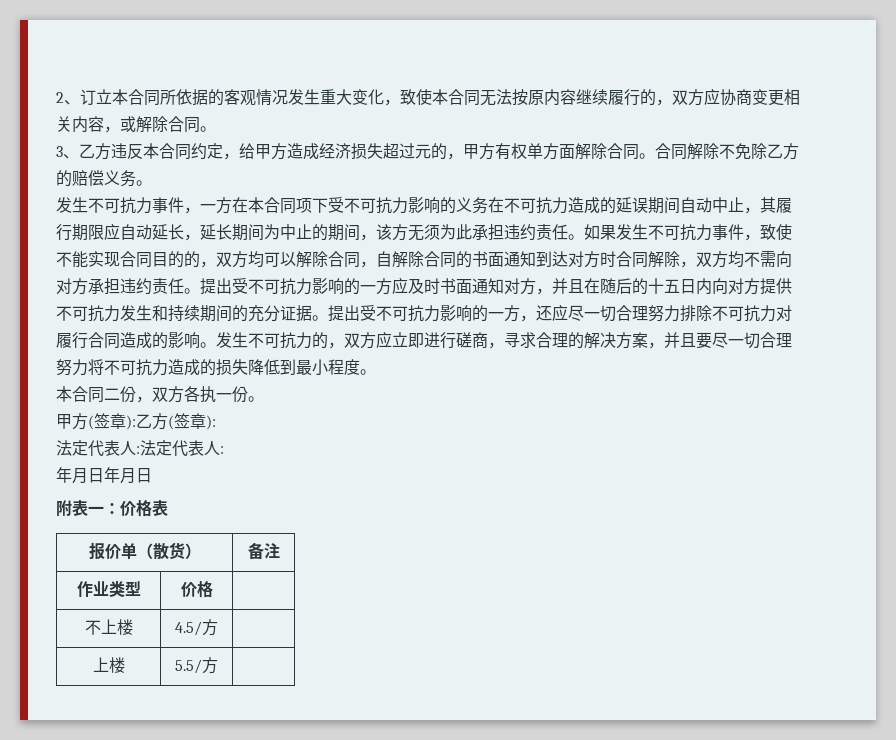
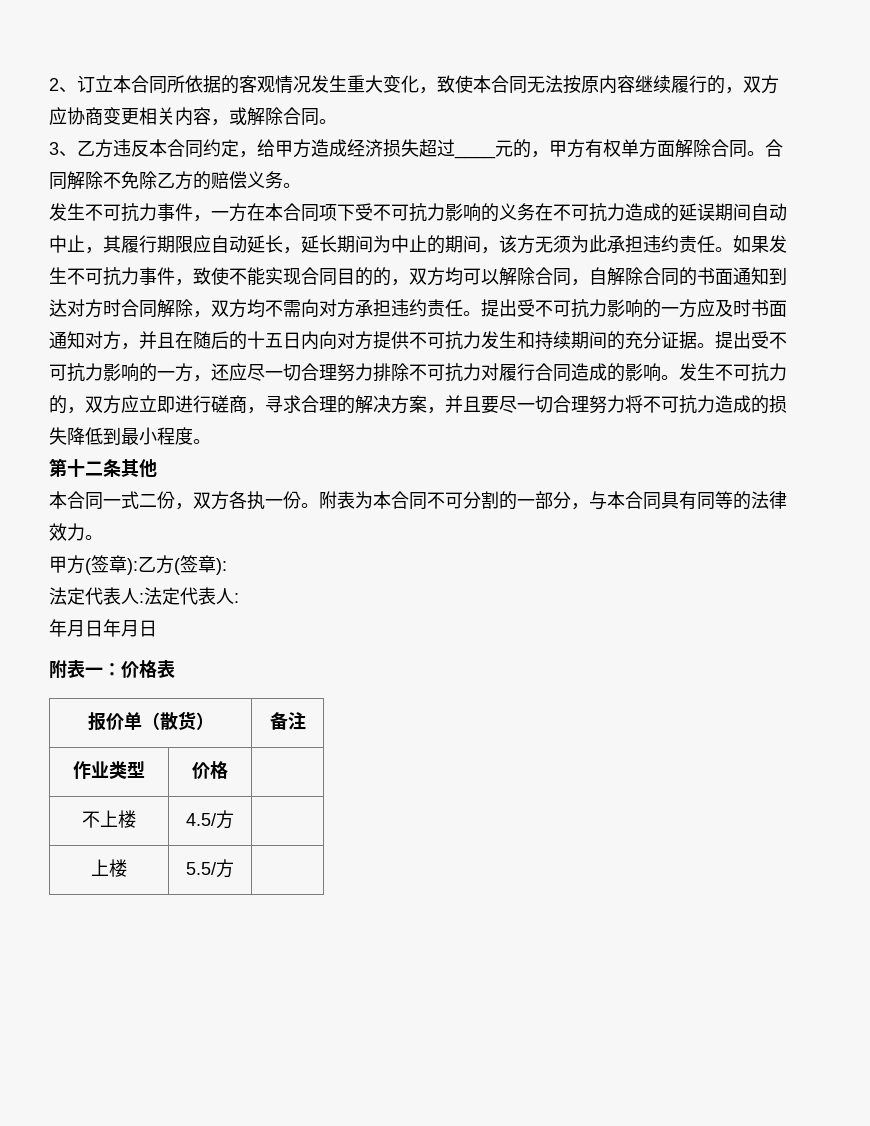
- 3、乙方违反本合同约定，给甲方造成经济损失超过元的，甲方有权单方面解除合同。
+ 3、乙方违反本合同约定，给甲方造成经济损失超过____元的，甲方有权单方面解除合同。
- 本合同二份，双方各执一份。
+ 第十二条其他
+ 本合同一式二份，双方各执一份。附表为本合同不可分割的一部分，与本合同具有同等的法律效力。

